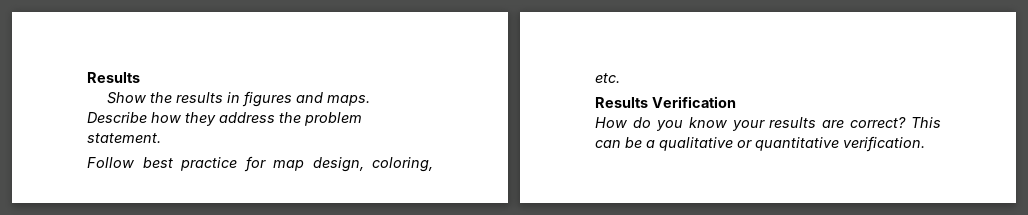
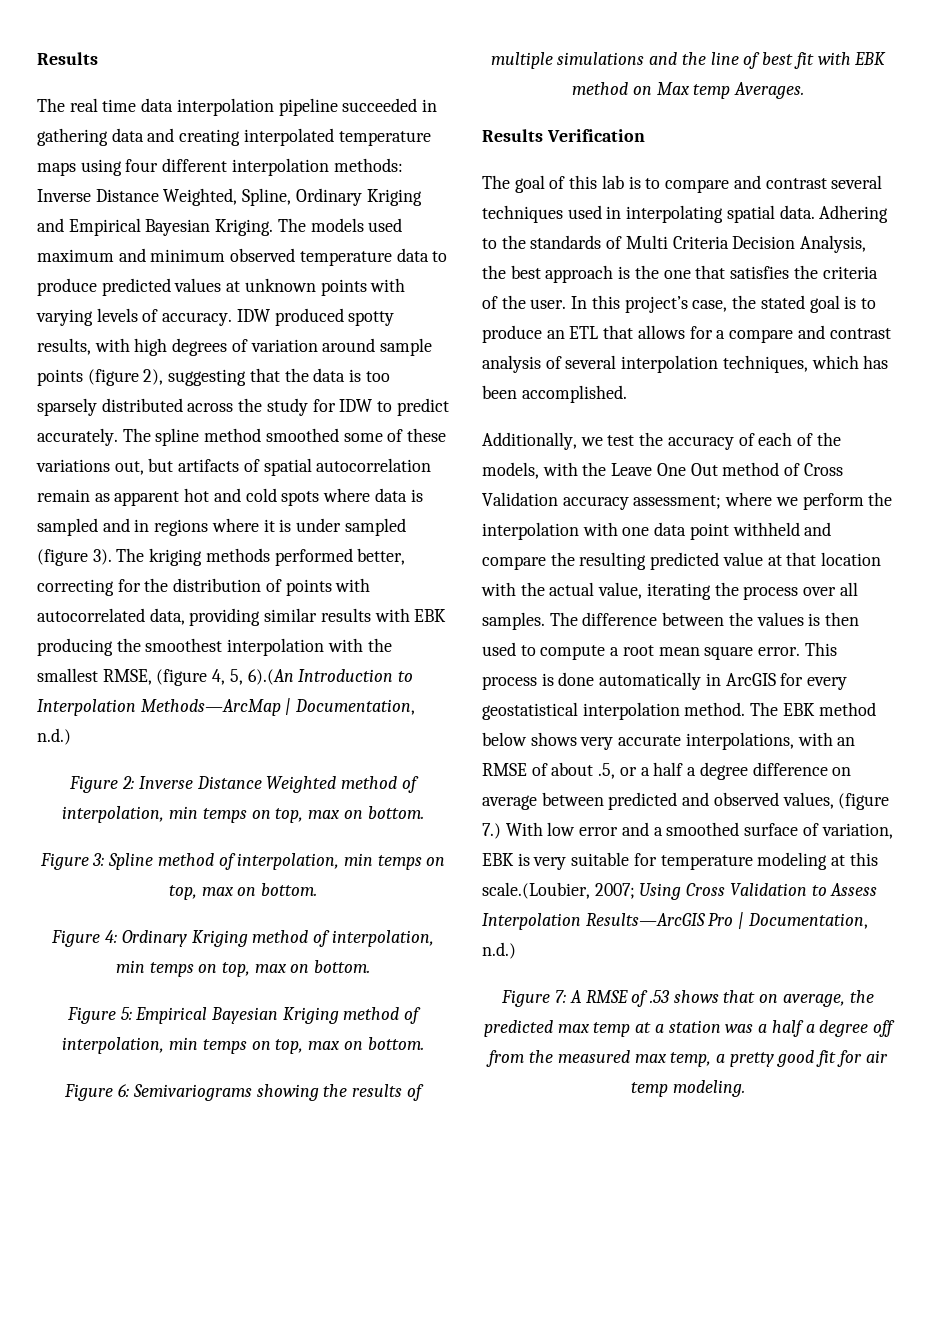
- Show the results in figures and maps. Describe how they address the problem statement.
- Follow best practice for map design, coloring, etc.
+ The real time data interpolation pipeline succeeded in gathering data and creating interpolated temperature maps using four different interpolation methods: Inverse Distance Weighted, Spline, Ordinary Kriging and Empirical Bayesian Kriging. The models used maximum and minimum observed temperature data to produce predicted values at unknown points with varying levels of accuracy. IDW produced spotty results, with high degrees of variation around sample points (figure 2), suggesting that the data is too sparsely distributed across the study for IDW to predict accurately. The spline method smoothed some of these variations out, but artifacts of spatial autocorrelation remain as apparent hot and cold spots where data is sampled and in regions where it is under sampled (figure 3). The kriging methods performed better, correcting for the distribution of points with autocorrelated data, providing similar results with EBK producing the smoothest interpolation with the smallest RMSE, (figure 4, 5, 6).(An Introduction to Interpolation Methods—ArcMap | Documentation, n.d.)
+ Figure 2: Inverse Distance Weighted method of interpolation, min temps on top, max on bottom.
+ Figure 3: Spline method of interpolation, min temps on top, max on bottom.
+ Figure 4: Ordinary Kriging method of interpolation, min temps on top, max on bottom.
+ Figure 5: Empirical Bayesian Kriging method of interpolation, min temps on top, max on bottom.
+ Figure 6: Semivariograms showing the results of multiple simulations and the line of best fit with EBK method on Max temp Averages.
  Results Verification
- How do you know your results are correct? This can be a qualitative or quantitative verification.
+ The goal of this lab is to compare and contrast several techniques used in interpolating spatial data. Adhering to the standards of Multi Criteria Decision Analysis, the best approach is the one that satisfies the criteria of the user. In this project’s case, the stated goal is to produce an ETL that allows for a compare and contrast analysis of several interpolation techniques, which has been accomplished.
+ Additionally, we test the accuracy of each of the models, with the Leave One Out method of Cross Validation accuracy assessment; where we perform the interpolation with one data point withheld and compare the resulting predicted value at that location with the actual value, iterating the process over all samples. The difference between the values is then used to compute a root mean square error. This process is done automatically in ArcGIS for every geostatistical interpolation method. The EBK method below shows very accurate interpolations, with an RMSE of about .5, or a half a degree difference on average between predicted and observed values, (figure 7.) With low error and a smoothed surface of variation, EBK is very suitable for temperature modeling at this scale.(Loubier, 2007; Using Cross Validation to Assess Interpolation Results—ArcGIS Pro | Documentation, n.d.)
+ Figure 7: A RMSE of .53 shows that on average, the predicted max temp at a station was a half a degree off from the measured max temp, a pretty good fit for air temp modeling.

